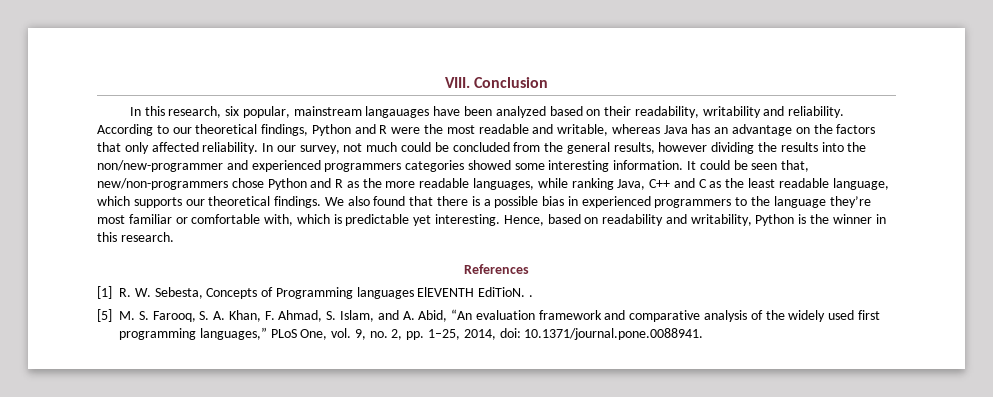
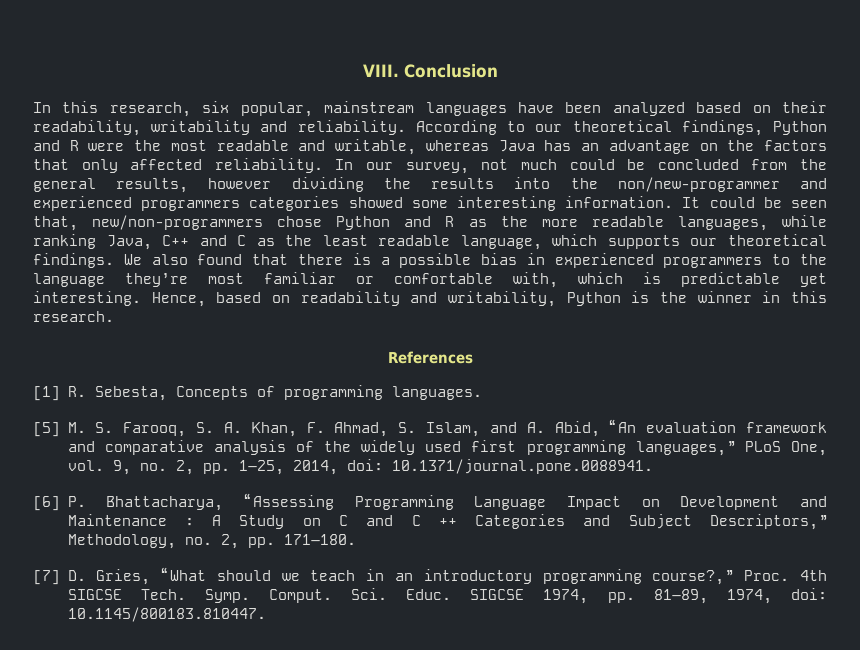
- In this research, six popular, mainstream langauages have been analyzed based on their readability, writability and reliability.
+ In this research, six popular, mainstream languages have been analyzed based on their readability, writability and reliability.
- [1] R. W. Sebesta, Concepts of Programming languages ElEVENTH EdiTioN. .
+ [1] R. Sebesta, Concepts of programming languages.
+ [6] P. Bhattacharya, “Assessing Programming Language Impact on Development and Maintenance : A Study on C and C ++ Categories and Subject Descriptors,” Methodology, no. 2, pp. 171–180.
+ [7] D. Gries, “What should we teach in an introductory programming course?,” Proc. 4th SIGCSE Tech. Symp. Comput. Sci. Educ. SIGCSE 1974, pp. 81–89, 1974, doi: 10.1145/800183.810447.

